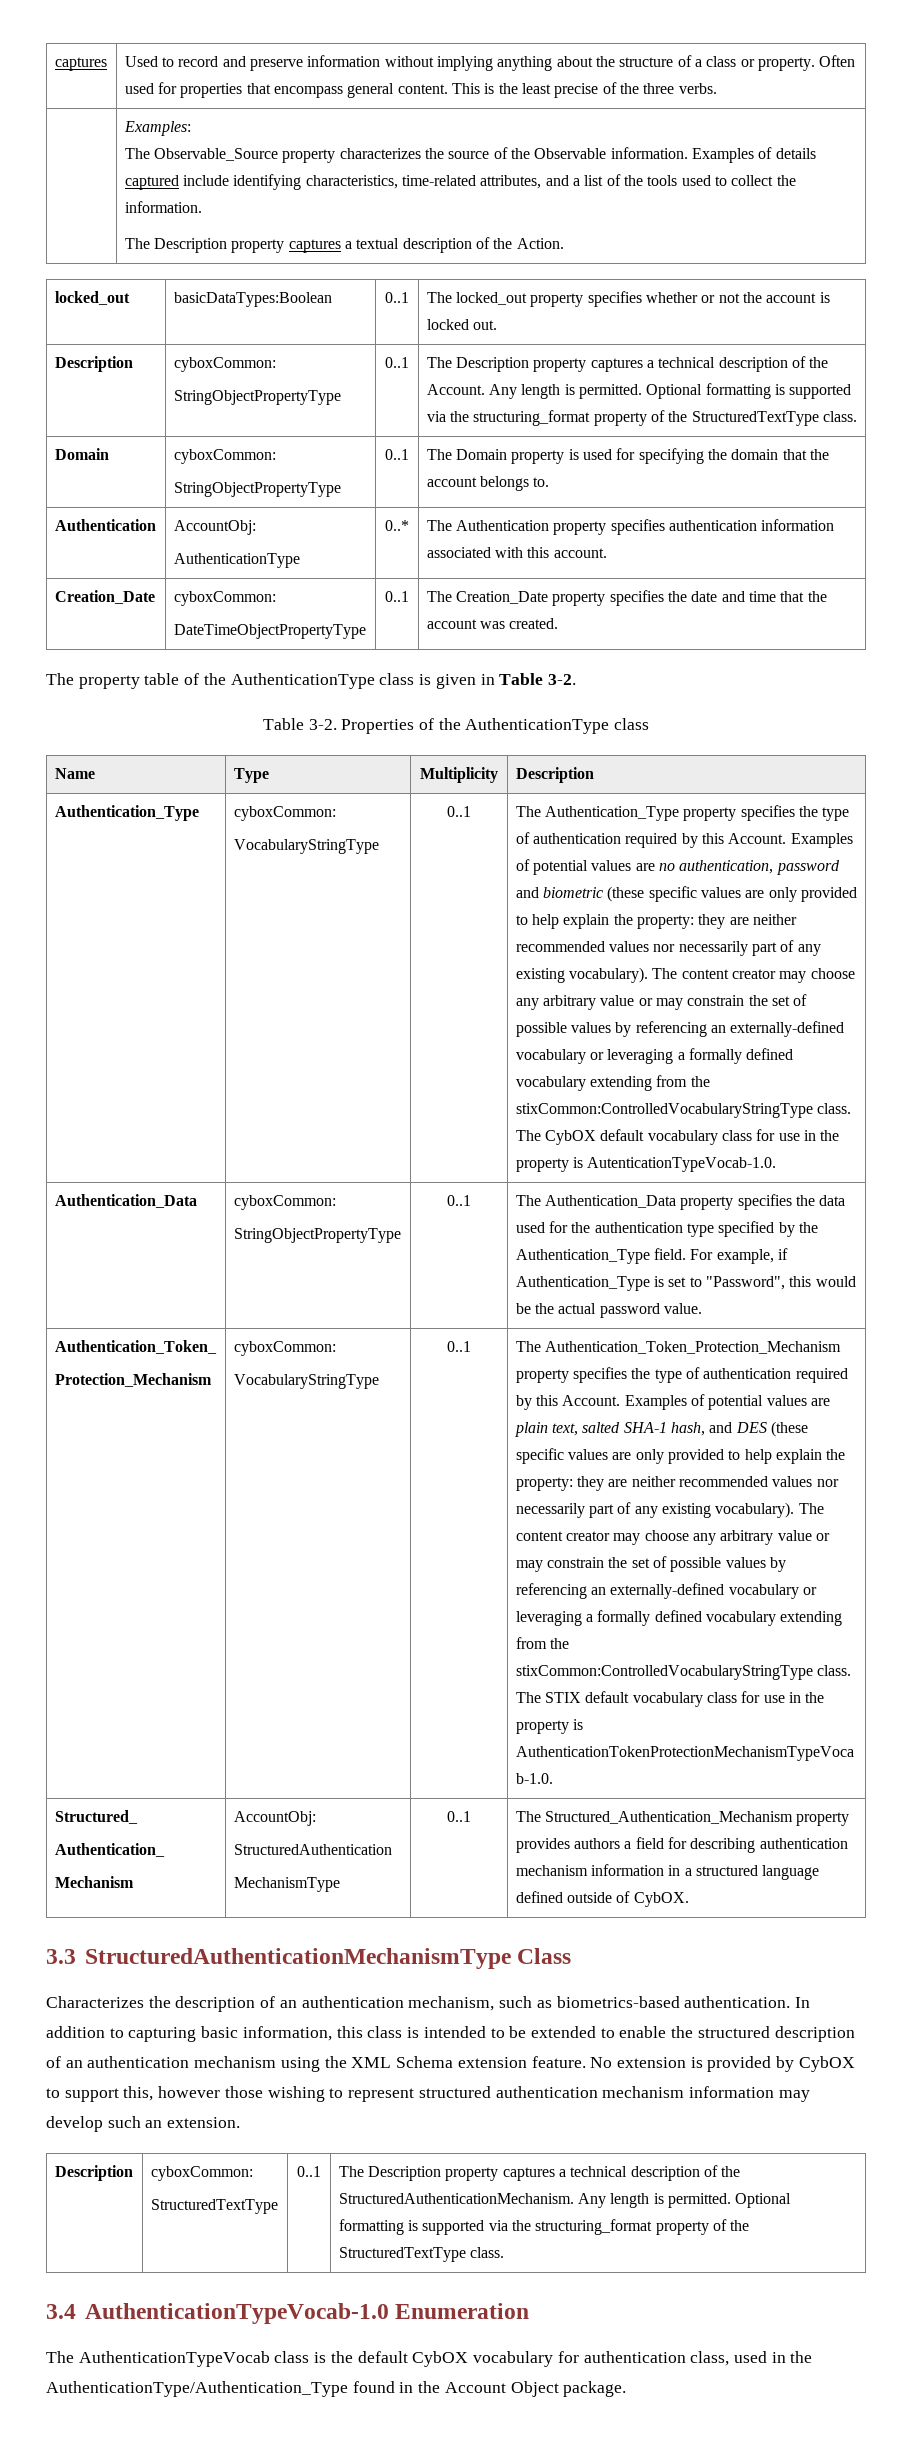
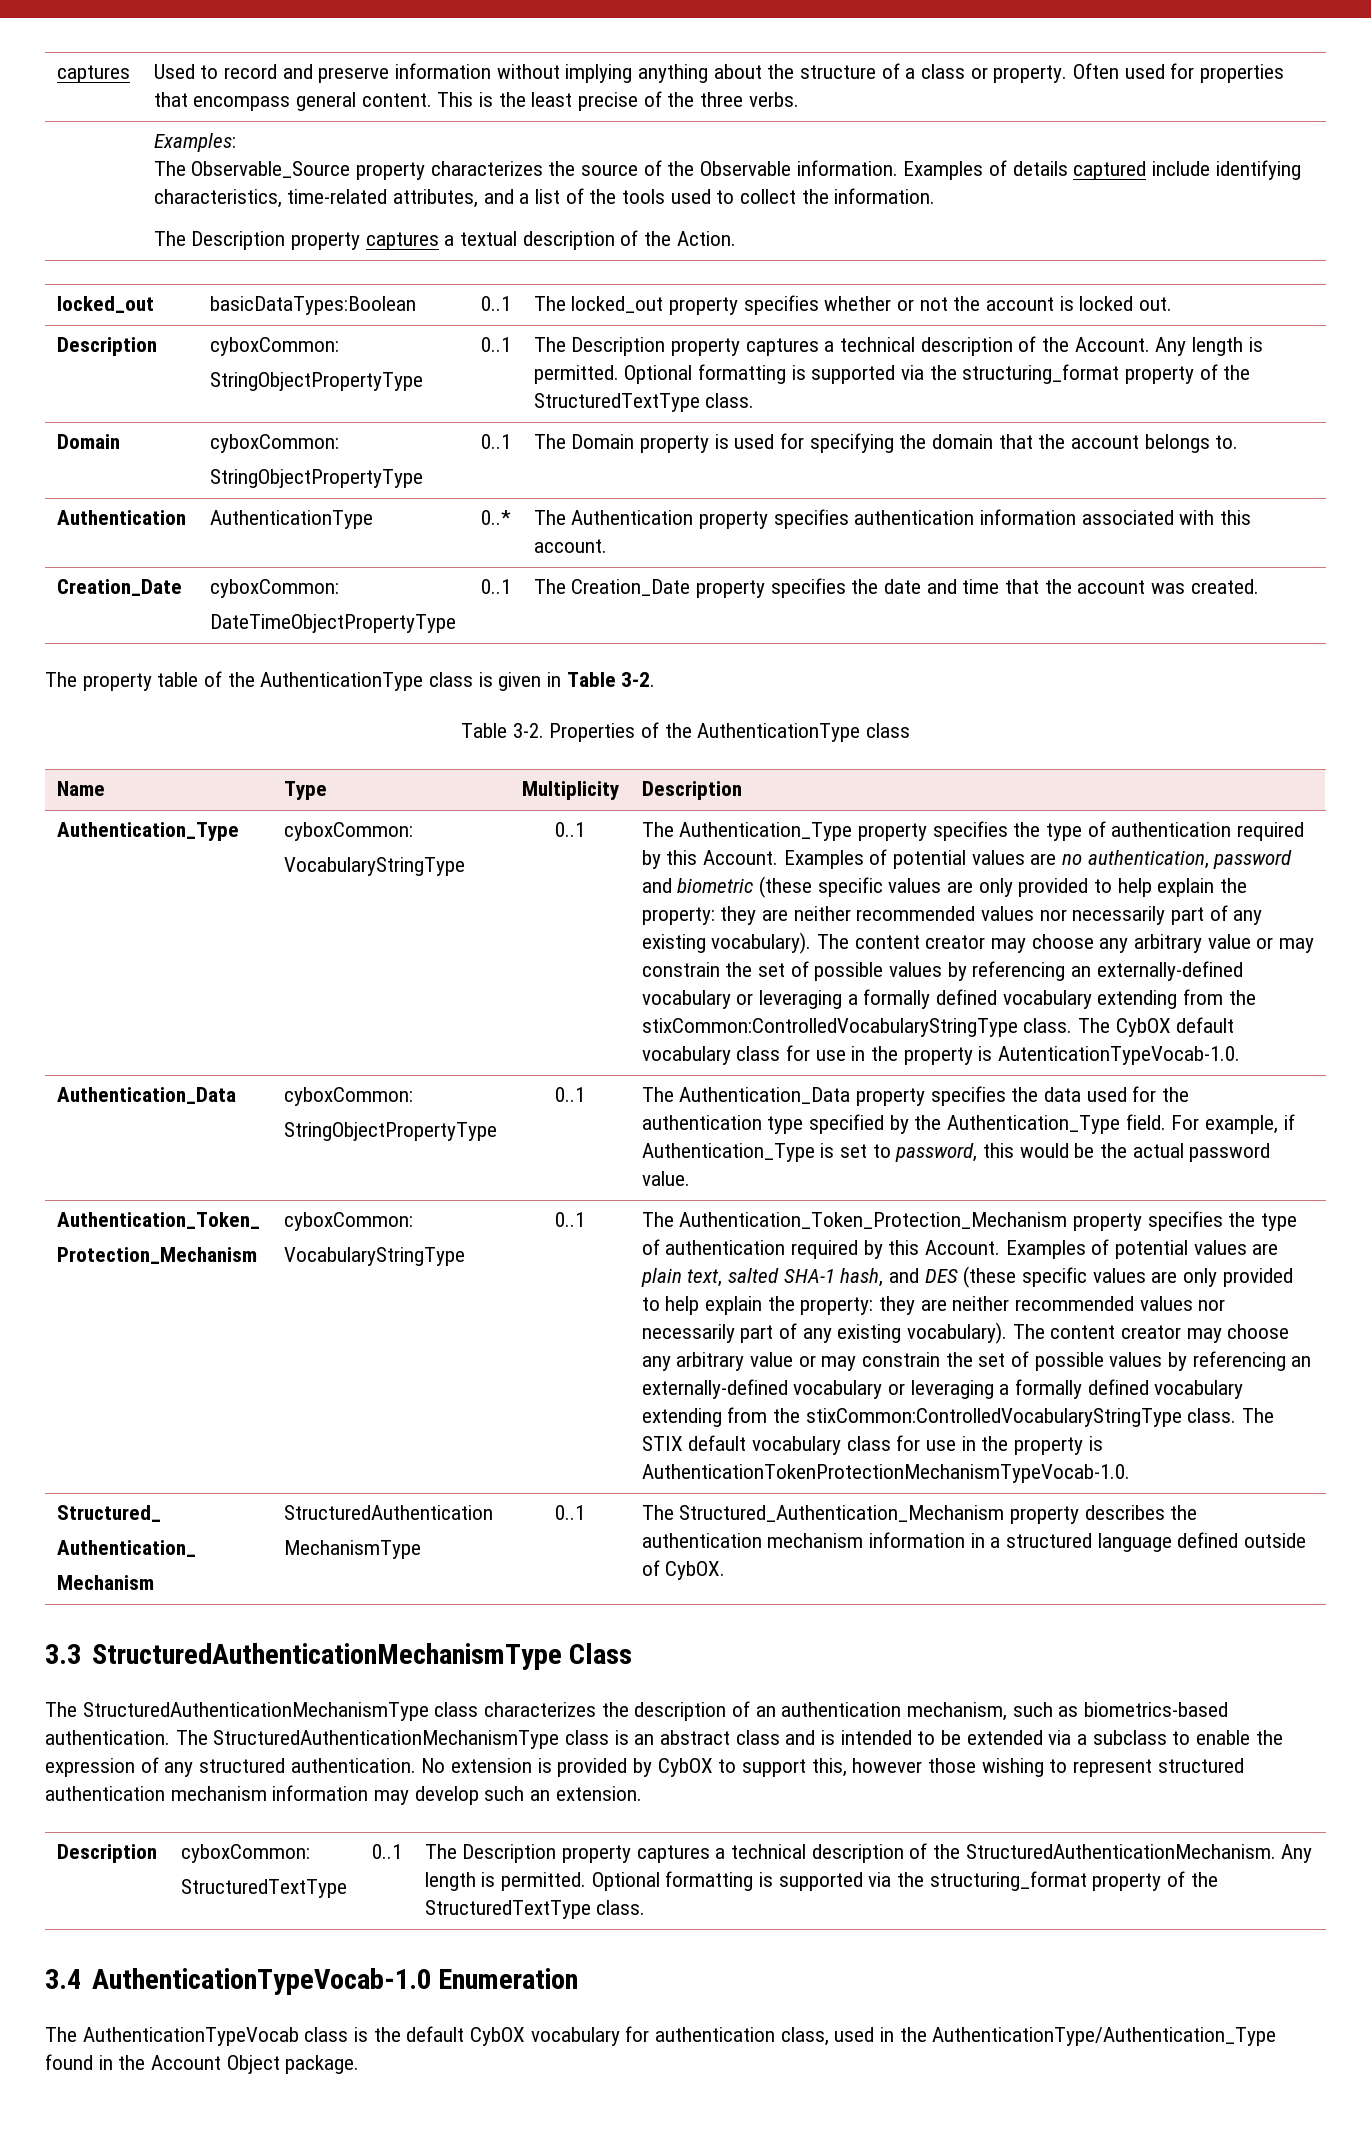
- Authentication | AccountObj:
- AuthenticationType | 0..* | The Authentication property specifies authentication information associated with this account.
+ Authentication | AuthenticationType | 0..* | The Authentication property specifies authentication information associated with this account.
  Authentication_Data | cyboxCommon:
- StringObjectPropertyType | 0..1 | The Authentication_Data property specifies the data used for the authentication type specified by the Authentication_Type field. For example, if Authentication_Type is set to "Password", this would be the actual password value.
+ StringObjectPropertyType | 0..1 | The Authentication_Data property specifies the data used for the authentication type specified by the Authentication_Type field. For example, if Authentication_Type is set to password, this would be the actual password value.
  Structured_
  Authentication_
- Mechanism | AccountObj:
- StructuredAuthentication
- MechanismType | 0..1 | The Structured_Authentication_Mechanism property provides authors a field for describing authentication mechanism information in a structured language defined outside of CybOX.
+ Mechanism | StructuredAuthentication
+ MechanismType | 0..1 | The Structured_Authentication_Mechanism property describes the authentication mechanism information in a structured language defined outside of CybOX.
- Characterizes the description of an authentication mechanism, such as biometrics-based authentication.
+ The StructuredAuthenticationMechanismType class characterizes the description of an authentication mechanism, such as biometrics-based authentication.
- In addition to capturing basic information, this class is intended to be extended to enable the structured description of an authentication mechanism using the XML Schema extension feature.
+ The StructuredAuthenticationMechanismType class is an abstract class and is intended to be extended via a subclass to enable the expression of any structured authentication.

